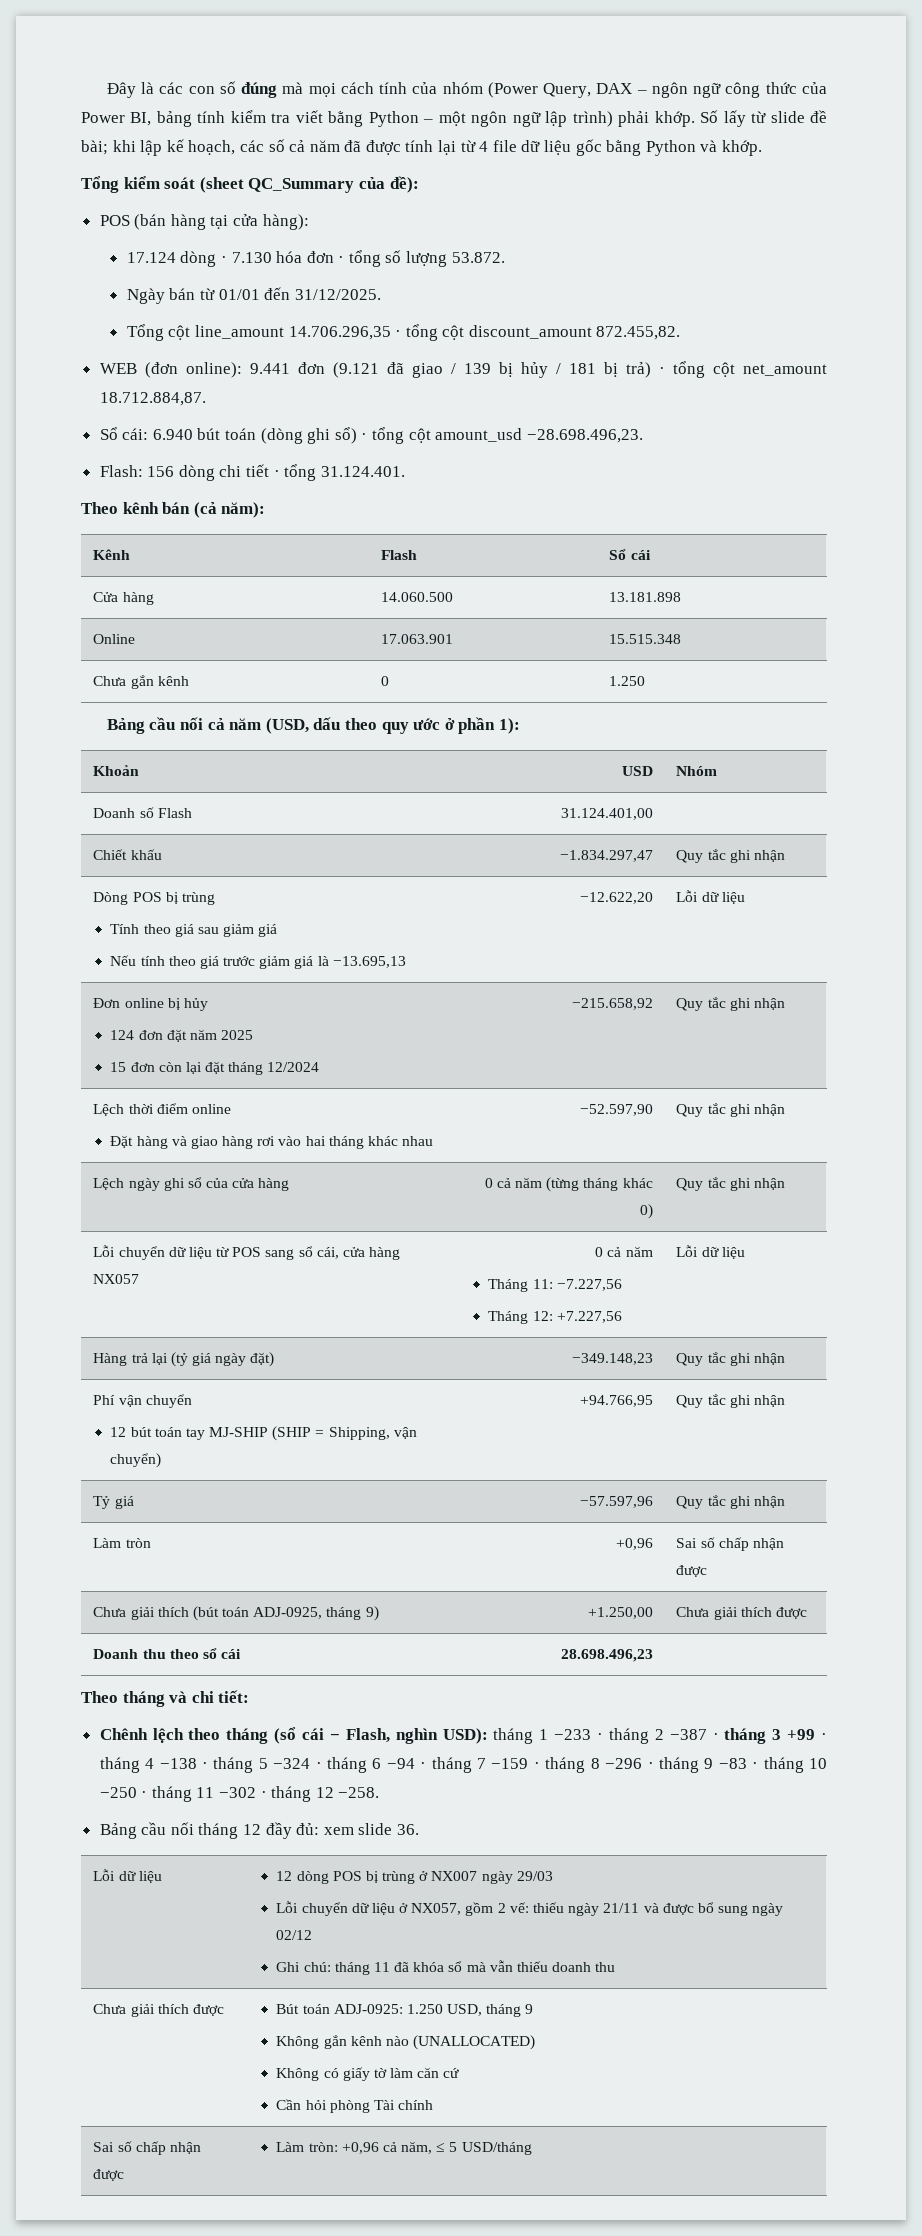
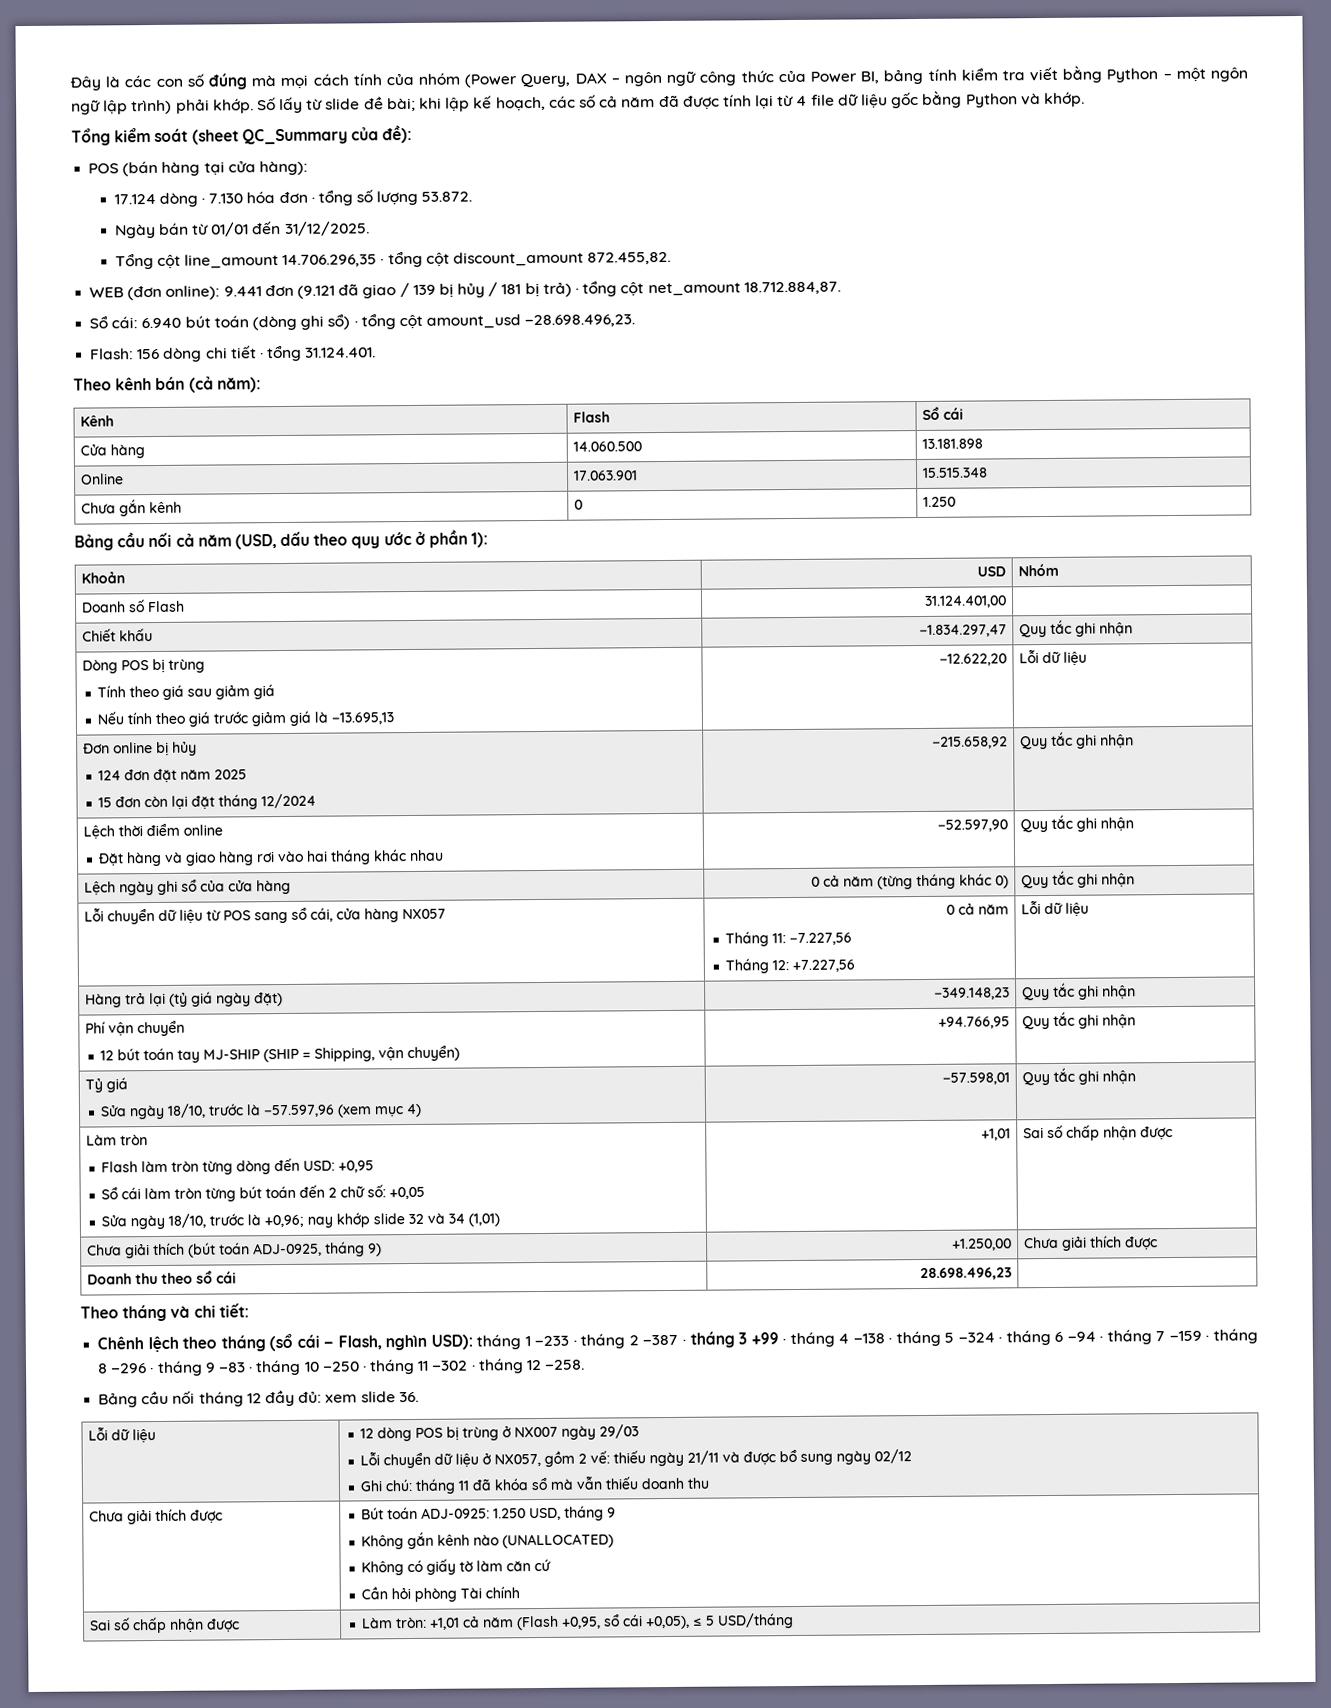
- Tỷ giá | −57.597,96 | Quy tắc ghi nhận
+ Tỷ giá
+ Sửa ngày 18/10, trước là −57.597,96 (xem mục 4) | −57.598,01 | Quy tắc ghi nhận
- Làm tròn | +0,96
+ Làm tròn
+ Flash làm tròn từng dòng đến USD: +0,95
+ Sổ cái làm tròn từng bút toán đến 2 chữ số: +0,05
+ Sửa ngày 18/10, trước là +0,96; nay khớp slide 32 và 34 (1,01) | +1,01
- Sai số chấp nhận được | Làm tròn: +0,96 cả năm, ≤ 5 USD/tháng
+ Sai số chấp nhận được | Làm tròn: +1,01 cả năm (Flash +0,95, sổ cái +0,05), ≤ 5 USD/tháng

